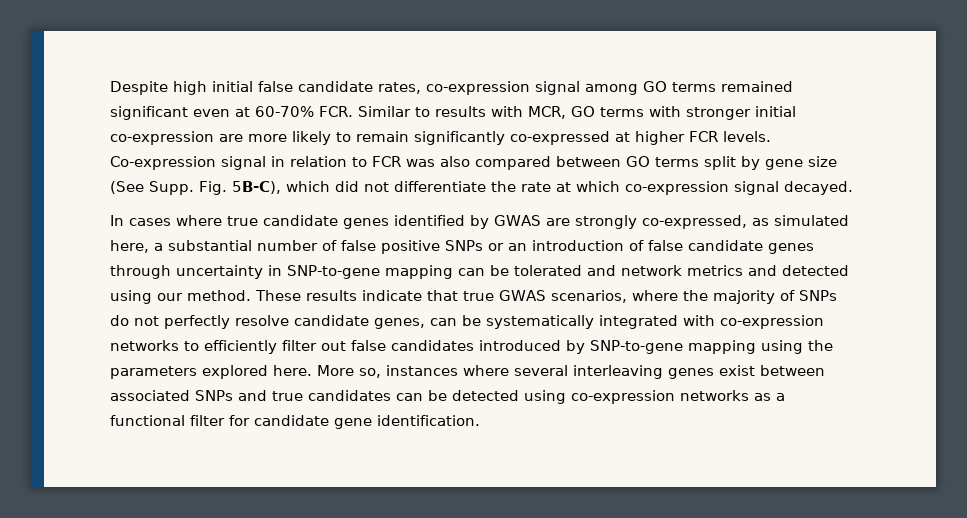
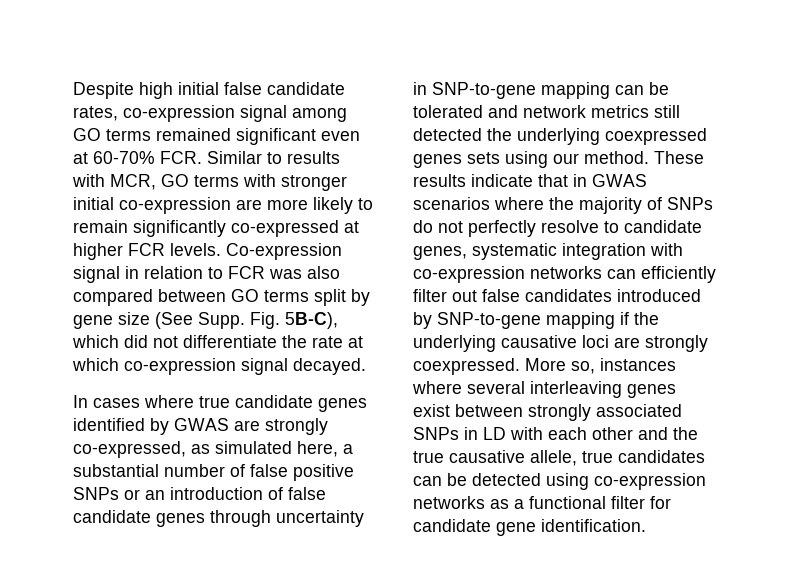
- In cases where true candidate genes identified by GWAS are strongly co-expressed, as simulated here, a substantial number of false positive SNPs or an introduction of false candidate genes through uncertainty in SNP-to-gene mapping can be tolerated and network metrics and detected using our method.
+ In cases where true candidate genes identified by GWAS are strongly co-expressed, as simulated here, a substantial number of false positive SNPs or an introduction of false candidate genes through uncertainty in SNP-to-gene mapping can be tolerated and network metrics still detected the underlying coexpressed genes sets using our method.
- These results indicate that true GWAS scenarios, where the majority of SNPs do not perfectly resolve candidate genes, can be systematically integrated with co-expression networks to efficiently filter out false candidates introduced by SNP-to-gene mapping using the parameters explored here.
+ These results indicate that in GWAS scenarios where the majority of SNPs do not perfectly resolve to candidate genes, systematic integration with co-expression networks can efficiently filter out false candidates introduced by SNP-to-gene mapping if the underlying causative loci are strongly coexpressed.
- More so, instances where several interleaving genes exist between associated SNPs and true candidates can be detected using co-expression networks as a functional filter for candidate gene identification.
+ More so, instances where several interleaving genes exist between strongly associated SNPs in LD with each other and the true causative allele, true candidates can be detected using co-expression networks as a functional filter for candidate gene identification.

